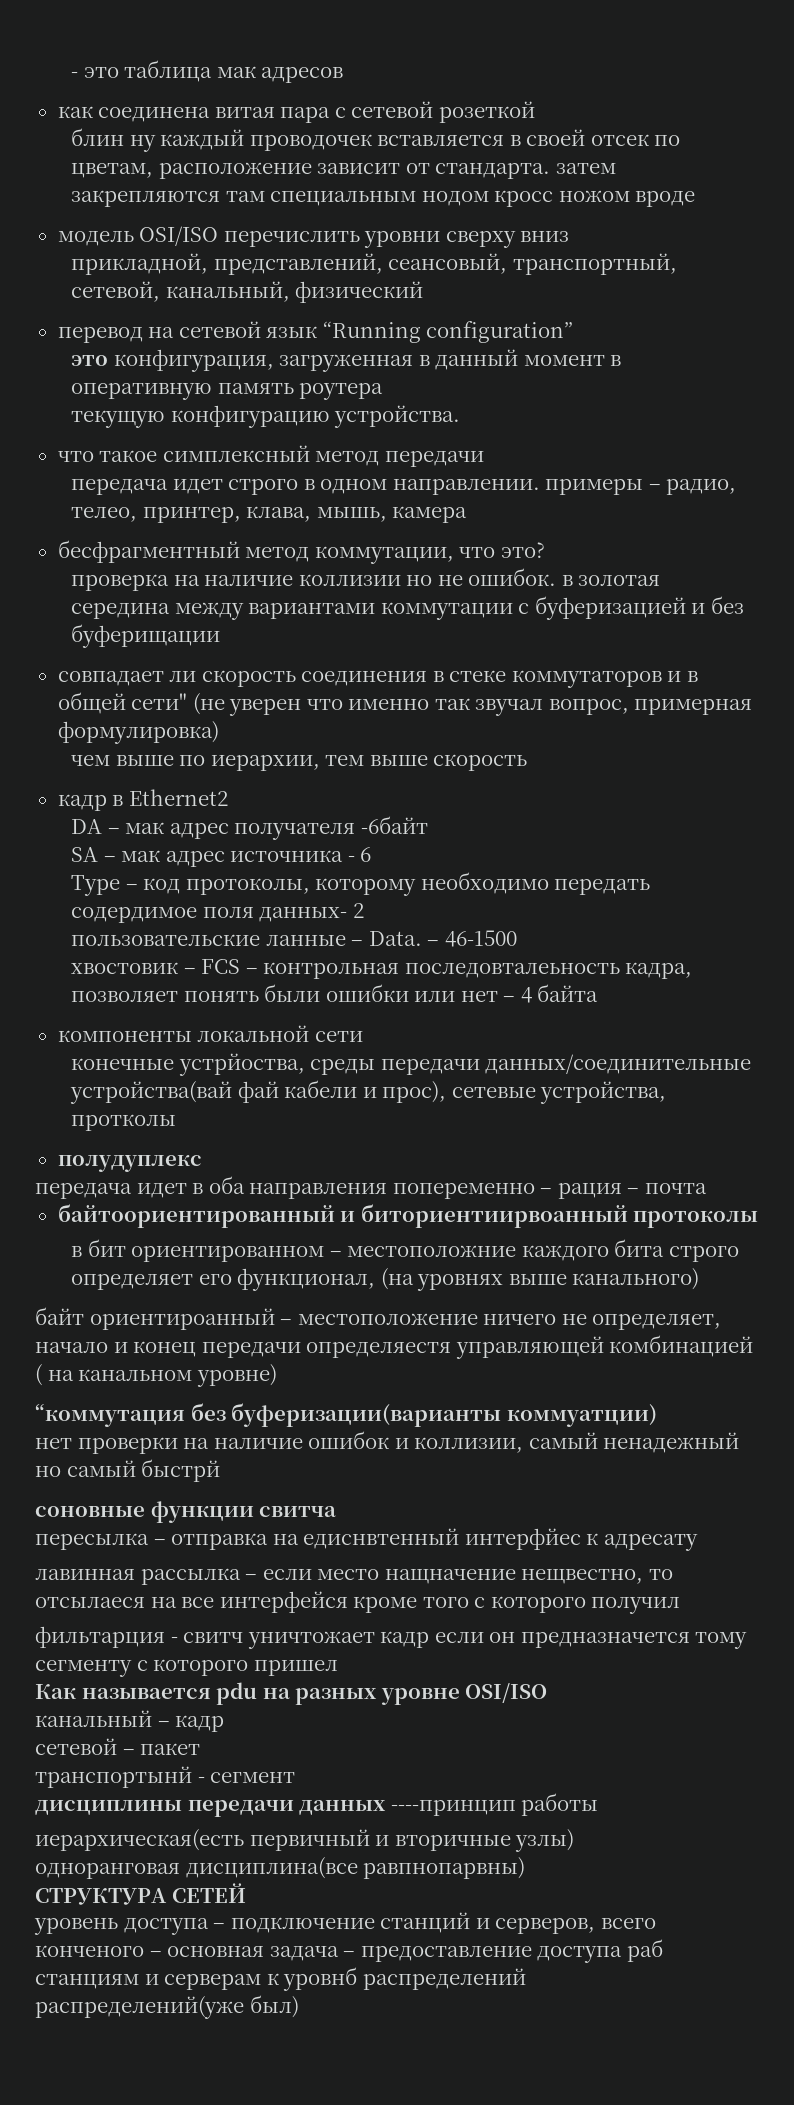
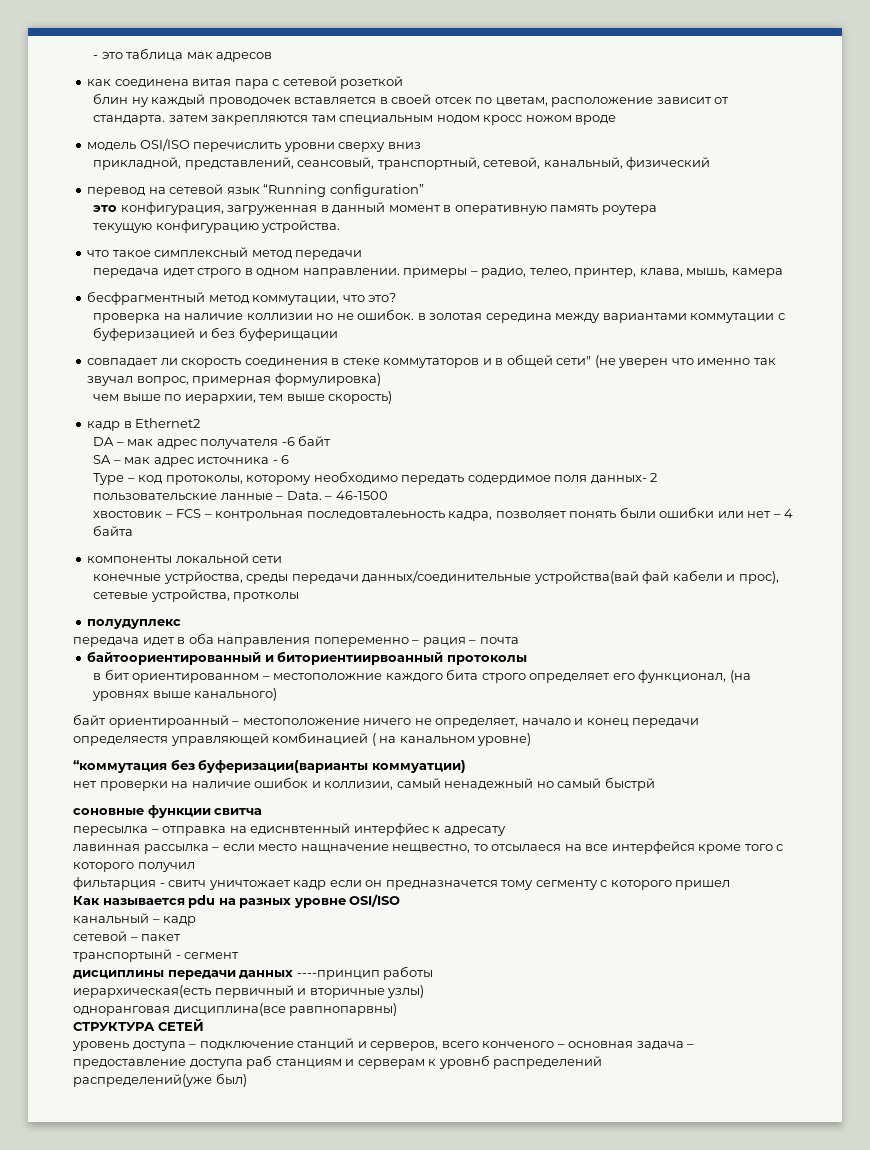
- чем выше по иерархии, тем выше скорость
+ чем выше по иерархии, тем выше скорость)
- DA – мак адрес получателя -6байт
+ DA – мак адрес получателя -6 байт

